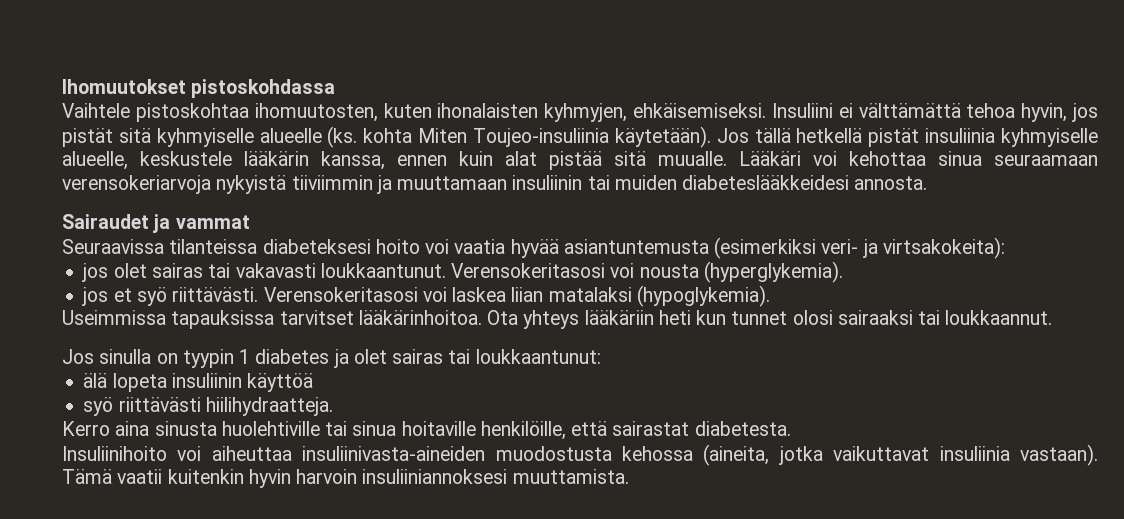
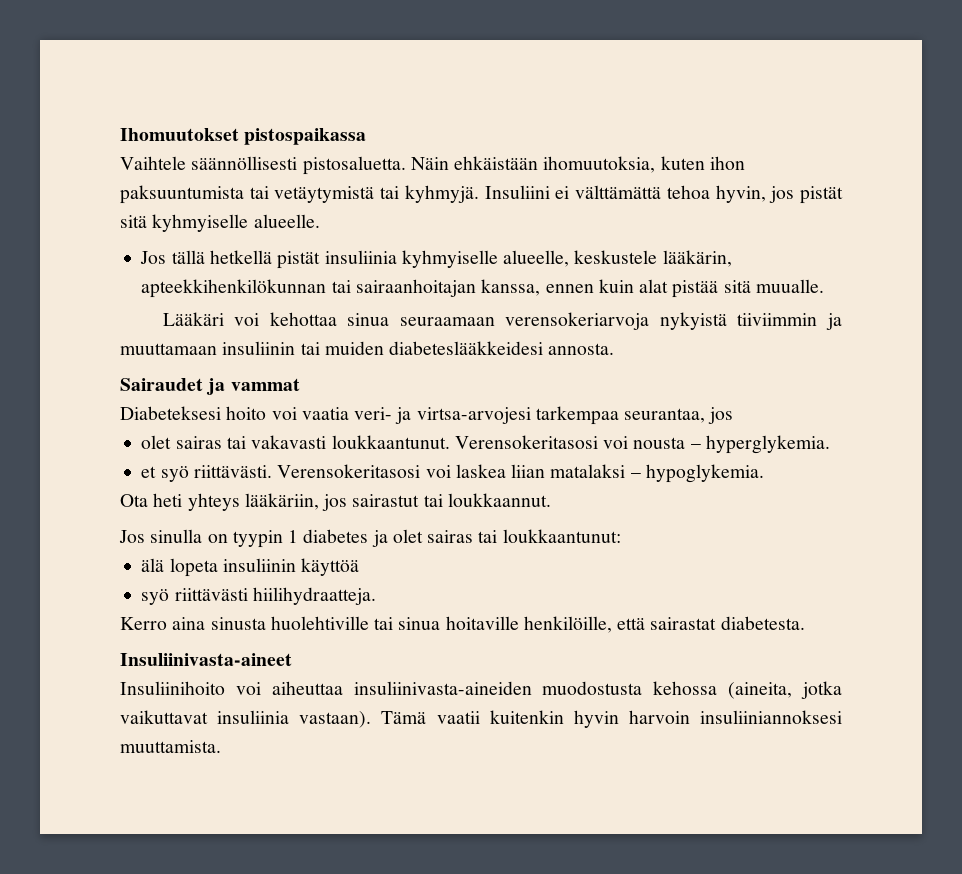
- Ihomuutokset pistoskohdassa
+ Ihomuutokset pistospaikassa
- Vaihtele pistoskohtaa ihomuutosten, kuten ihonalaisten kyhmyjen, ehkäisemiseksi.
+ Vaihtele säännöllisesti pistosaluetta. Näin ehkäistään ihomuutoksia, kuten ihon paksuuntumista tai vetäytymistä tai kyhmyjä.
- Insuliini ei välttämättä tehoa hyvin, jos pistät sitä kyhmyiselle alueelle (ks. kohta Miten Toujeo-insuliinia käytetään). Jos tällä hetkellä pistät insuliinia kyhmyiselle alueelle, keskustele lääkärin kanssa, ennen kuin alat pistää sitä muualle. Lääkäri voi kehottaa sinua seuraamaan verensokeriarvoja nykyistä tiiviimmin ja muuttamaan insuliinin tai muiden diabeteslääkkeidesi annosta.
+ Insuliini ei välttämättä tehoa hyvin, jos pistät sitä kyhmyiselle alueelle.
+ Jos tällä hetkellä pistät insuliinia kyhmyiselle alueelle, keskustele lääkärin, apteekkihenkilökunnan tai sairaanhoitajan kanssa, ennen kuin alat pistää sitä muualle.
+ Lääkäri voi kehottaa sinua seuraamaan verensokeriarvoja nykyistä tiiviimmin ja muuttamaan insuliinin tai muiden diabeteslääkkeidesi annosta.
- Seuraavissa tilanteissa diabeteksesi hoito voi vaatia hyvää asiantuntemusta (esimerkiksi veri- ja virtsakokeita):
- jos olet sairas tai vakavasti loukkaantunut.
+ Diabeteksesi hoito voi vaatia veri- ja virtsa-arvojesi tarkempaa seurantaa, jos
+ olet sairas tai vakavasti loukkaantunut.
- Verensokeritasosi voi nousta (hyperglykemia).
- jos et syö riittävästi.
+ Verensokeritasosi voi nousta – hyperglykemia.
+ et syö riittävästi.
- Verensokeritasosi voi laskea liian matalaksi (hypoglykemia).
- Useimmissa tapauksissa tarvitset lääkärinhoitoa. Ota yhteys lääkäriin heti kun tunnet olosi sairaaksi tai loukkaannut.
+ Verensokeritasosi voi laskea liian matalaksi – hypoglykemia.
+ Ota heti yhteys lääkäriin, jos sairastut tai loukkaannut.
+ Insuliinivasta-aineet

